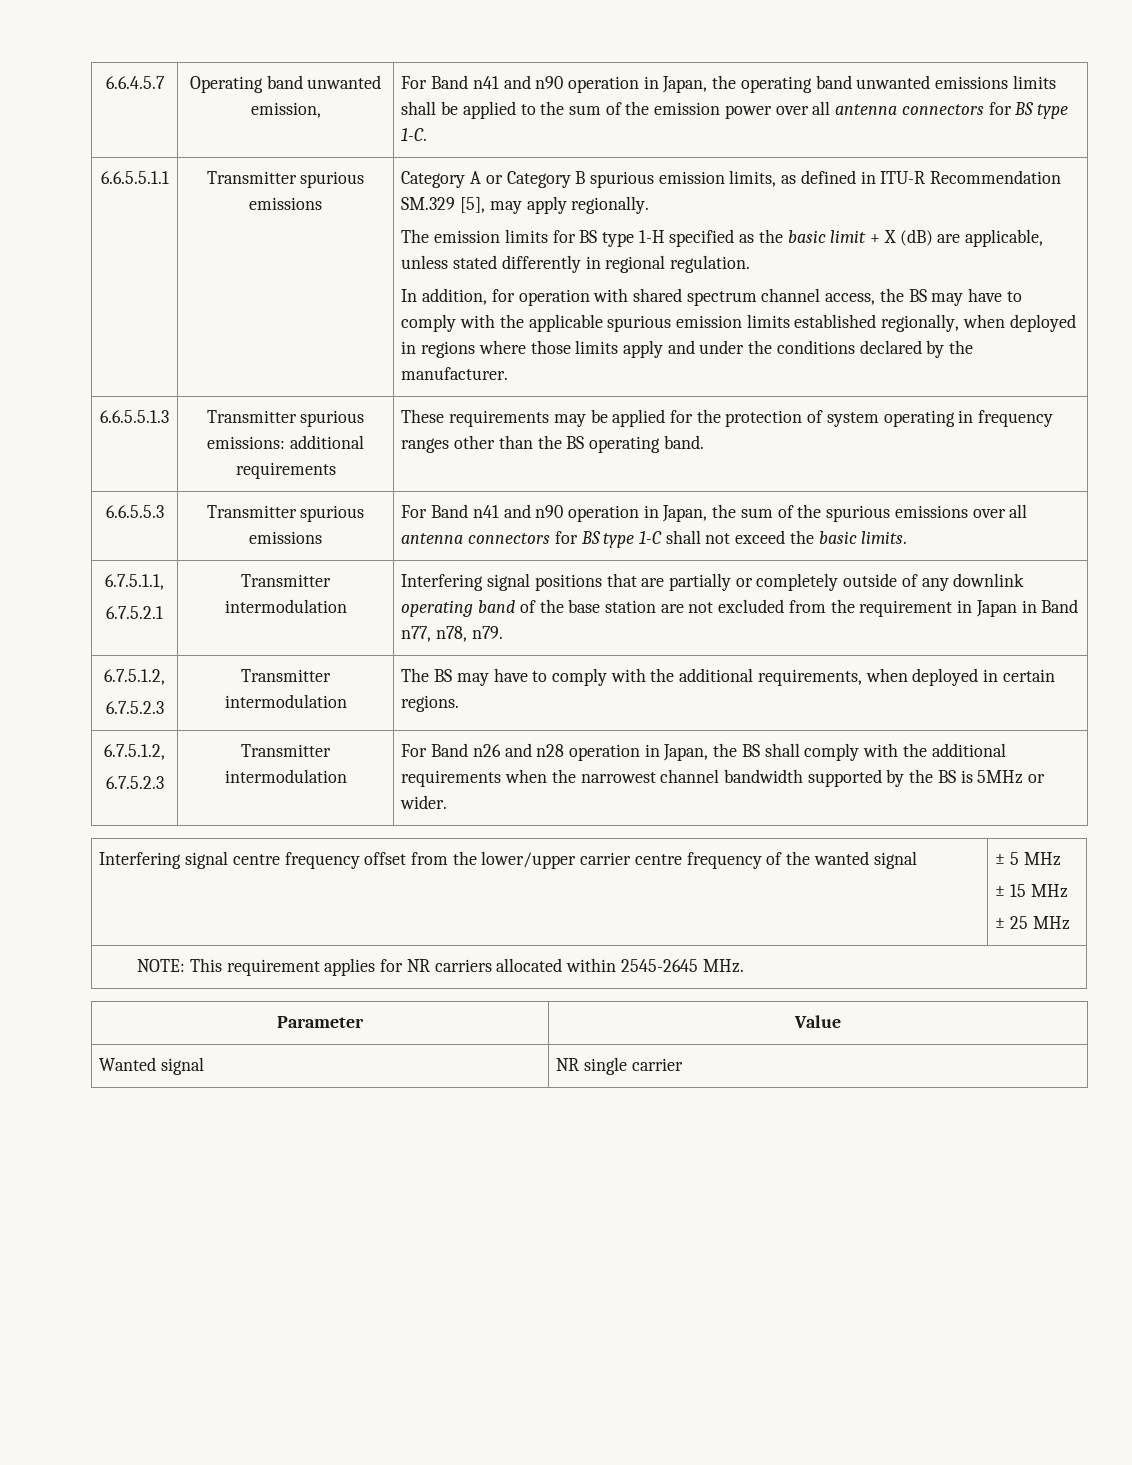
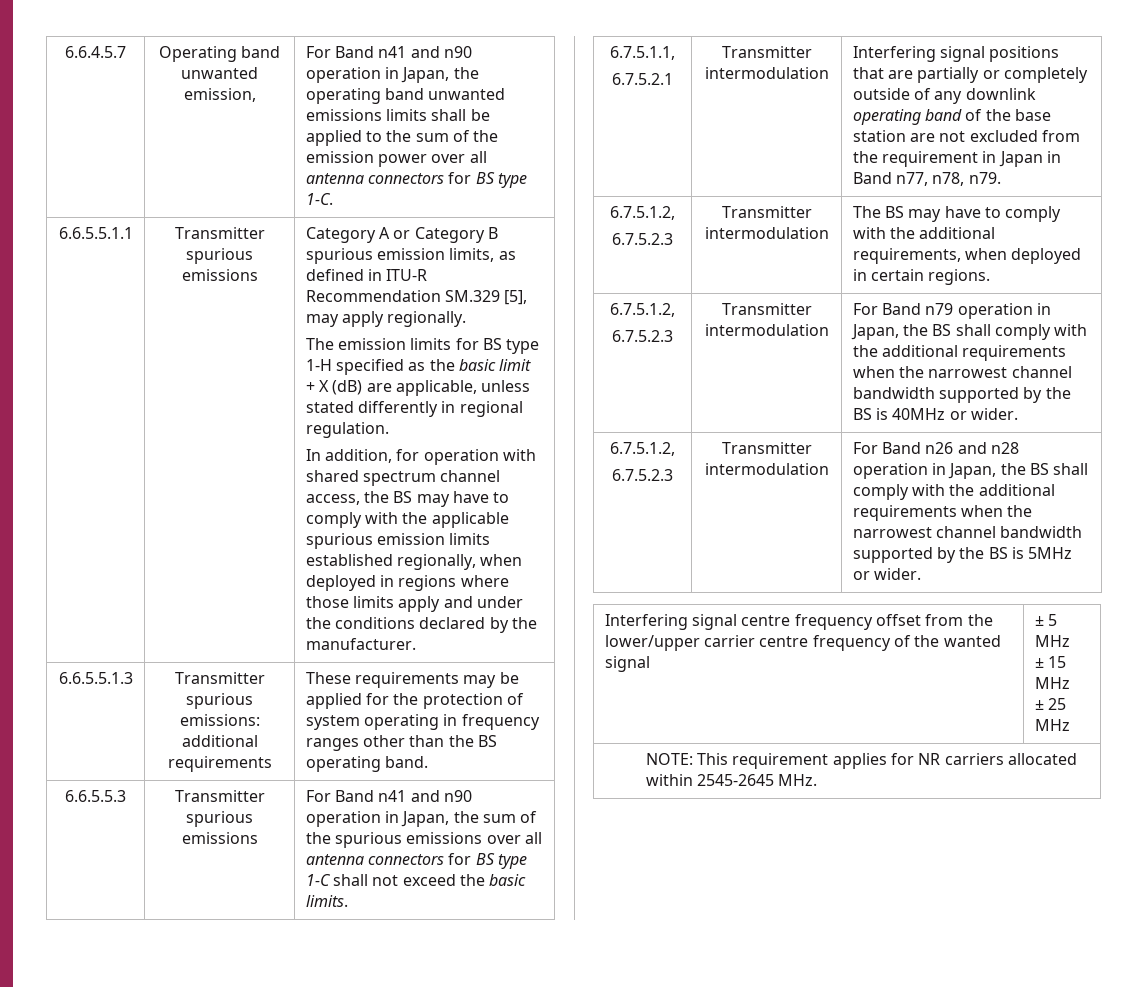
  6.7.5.1.1,
  6.7.5.2.1 | Transmitter intermodulation | Interfering signal positions that are partially or completely outside of any downlink operating band of the base station are not excluded from the requirement in Japan in Band n77, n78, n79.
  6.7.5.1.2,
  6.7.5.2.3 | Transmitter intermodulation | The BS may have to comply with the additional requirements, when deployed in certain regions.
+ 6.7.5.1.2,
+ 6.7.5.2.3 | Transmitter intermodulation | For Band n79 operation in Japan, the BS shall comply with the additional requirements when the narrowest channel bandwidth supported by the BS is 40MHz or wider.
- Parameter | Value
- Wanted signal | NR single carrier

